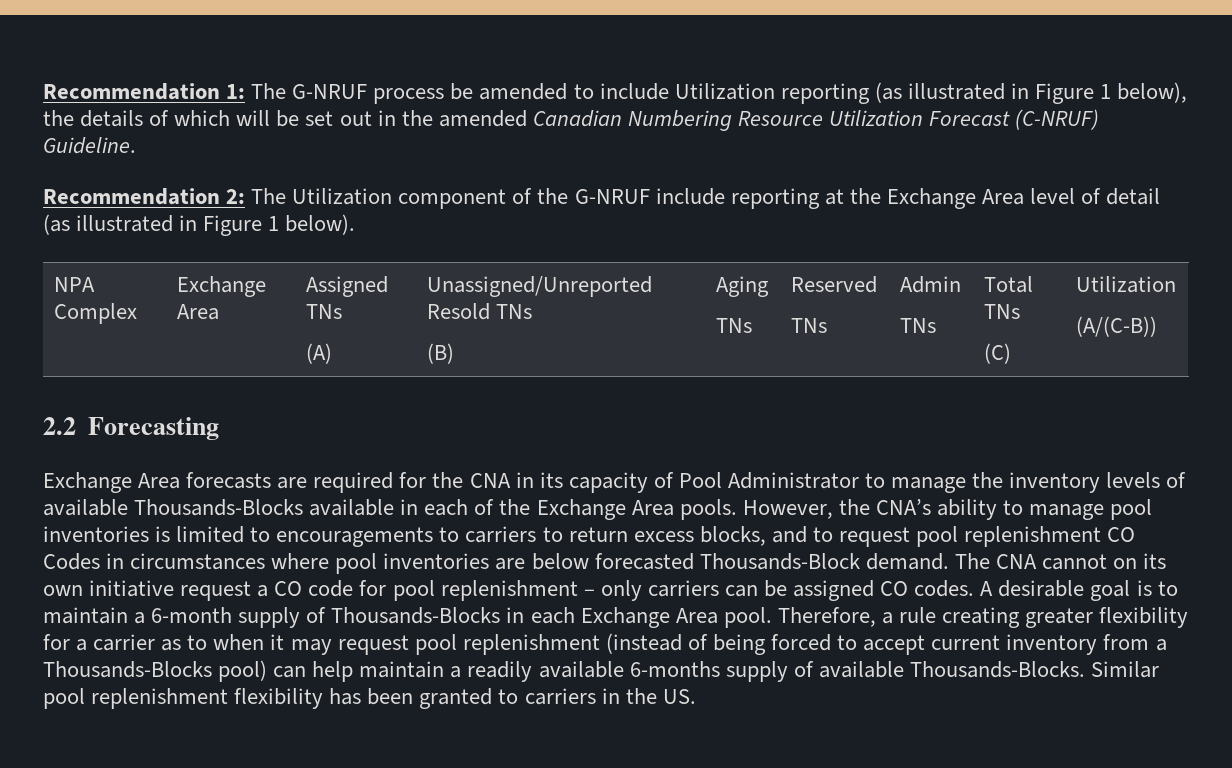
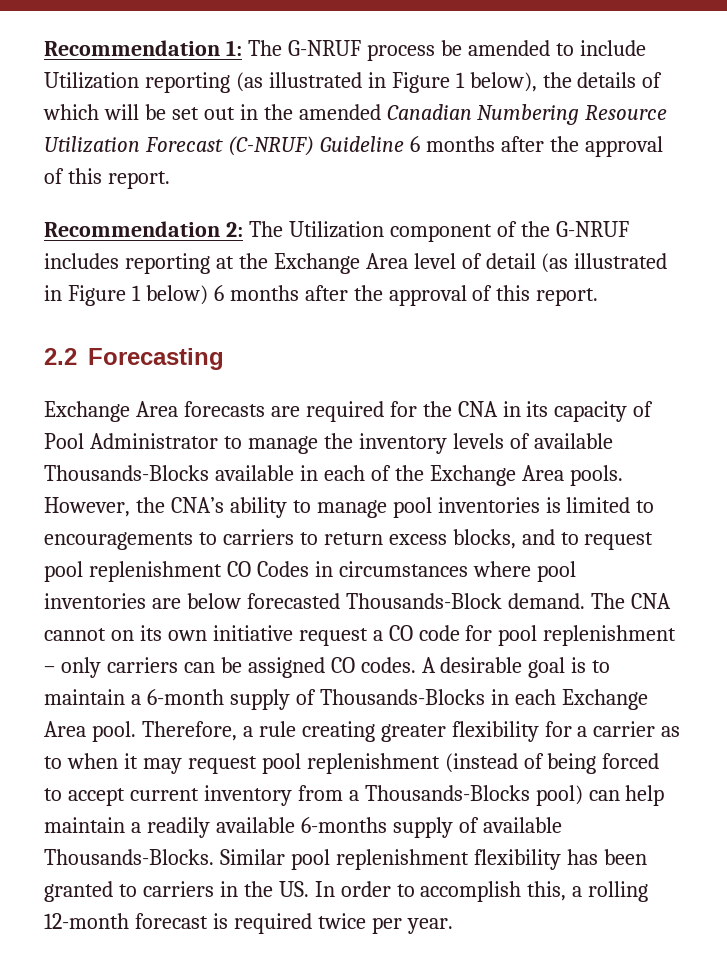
- Recommendation 1: The G-NRUF process be amended to include Utilization reporting (as illustrated in Figure 1 below), the details of which will be set out in the amended Canadian Numbering Resource Utilization Forecast (C-NRUF) Guideline.
+ Recommendation 1: The G-NRUF process be amended to include Utilization reporting (as illustrated in Figure 1 below), the details of which will be set out in the amended Canadian Numbering Resource Utilization Forecast (C-NRUF) Guideline 6 months after the approval of this report.
- Recommendation 2: The Utilization component of the G-NRUF include reporting at the Exchange Area level of detail (as illustrated in Figure 1 below).
- NPA Complex | Exchange Area | Assigned TNs
- (A) | Unassigned/Unreported Resold TNs
- (B) | Aging
- TNs | Reserved
- TNs | Admin
- TNs | Total TNs
- (C) | Utilization
- (A/(C-B))
+ Recommendation 2: The Utilization component of the G-NRUF includes reporting at the Exchange Area level of detail (as illustrated in Figure 1 below) 6 months after the approval of this report.
- Similar pool replenishment flexibility has been granted to carriers in the US.
+ Similar pool replenishment flexibility has been granted to carriers in the US. In order to accomplish this, a rolling 12-month forecast is required twice per year.

